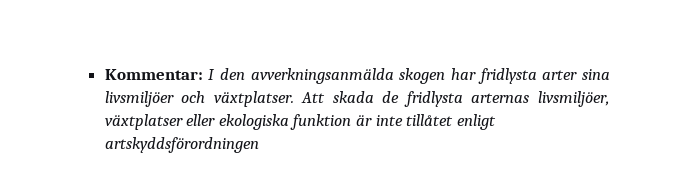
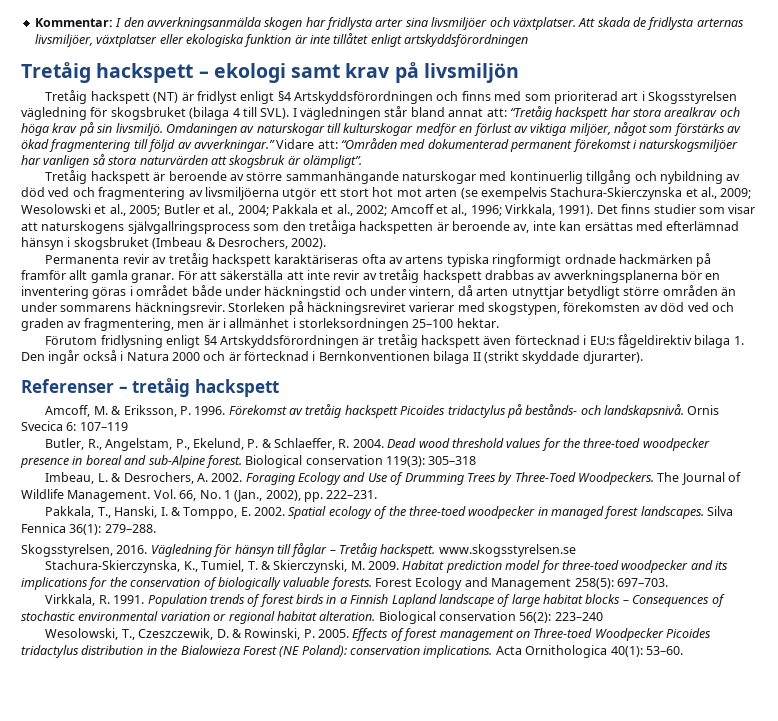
+ Tretåig hackspett – ekologi samt krav på livsmiljön
+ Tretåig hackspett (NT) är fridlyst enligt §4 Artskyddsförordningen och finns med som prioriterad art i Skogsstyrelsen vägledning för skogsbruket (bilaga 4 till SVL). I vägledningen står bland annat att: “Tretåig hackspett har stora arealkrav och höga krav på sin livsmiljö. Omdaningen av naturskogar till kulturskogar medför en förlust av viktiga miljöer, något som förstärks av ökad fragmentering till följd av avverkningar.” Vidare att: “Områden med dokumenterad permanent förekomst i naturskogsmiljöer har vanligen så stora naturvärden att skogsbruk är olämpligt”.
+ Tretåig hackspett är beroende av större sammanhängande naturskogar med kontinuerlig tillgång och nybildning av död ved och fragmentering av livsmiljöerna utgör ett stort hot mot arten (se exempelvis Stachura-Skierczynska et al., 2009; Wesolowski et al., 2005; Butler et al., 2004; Pakkala et al., 2002; Amcoff et al., 1996; Virkkala, 1991). Det finns studier som visar att naturskogens självgallringsprocess som den tretåiga hackspetten är beroende av, inte kan ersättas med efterlämnad hänsyn i skogsbruket (Imbeau & Desrochers, 2002).
+ Permanenta revir av tretåig hackspett karaktäriseras ofta av artens typiska ringformigt ordnade hackmärken på framför allt gamla granar. För att säkerställa att inte revir av tretåig hackspett drabbas av avverkningsplanerna bör en inventering göras i området både under häckningstid och under vintern, då arten utnyttjar betydligt större områden än under sommarens häckningsrevir. Storleken på häckningsreviret varierar med skogstypen, förekomsten av död ved och graden av fragmentering, men är i allmänhet i storleksordningen 25–100 hektar.
+ Förutom fridlysning enligt §4 Artskyddsförordningen är tretåig hackspett även förtecknad i EU:s fågeldirektiv bilaga 1. Den ingår också i Natura 2000 och är förtecknad i Bernkonventionen bilaga II (strikt skyddade djurarter).
+ Referenser – tretåig hackspett
+ Amcoff, M. & Eriksson, P. 1996. Förekomst av tretåig hackspett Picoides tridactylus på bestånds- och landskapsnivå. Ornis Svecica 6: 107–119
+ Butler, R., Angelstam, P., Ekelund, P. & Schlaeffer, R. 2004. Dead wood threshold values for the three-toed woodpecker presence in boreal and sub-Alpine forest. Biological conservation 119(3): 305–318
+ Imbeau, L. & Desrochers, A. 2002. Foraging Ecology and Use of Drumming Trees by Three-Toed Woodpeckers. The Journal of Wildlife Management. Vol. 66, No. 1 (Jan., 2002), pp. 222–231.
+ Pakkala, T., Hanski, I. & Tomppo, E. 2002. Spatial ecology of the three-toed woodpecker in managed forest landscapes. Silva Fennica 36(1): 279–288.
+ Skogsstyrelsen, 2016. Vägledning för hänsyn till fåglar – Tretåig hackspett. www.skogsstyrelsen.se
+ Stachura-Skierczynska, K., Tumiel, T. & Skierczynski, M. 2009. Habitat prediction model for three-toed woodpecker and its implications for the conservation of biologically valuable forests. Forest Ecology and Management 258(5): 697–703.
+ Virkkala, R. 1991. Population trends of forest birds in a Finnish Lapland landscape of large habitat blocks – Consequences of stochastic environmental variation or regional habitat alteration. Biological conservation 56(2): 223–240
+ Wesolowski, T., Czeszczewik, D. & Rowinski, P. 2005. Effects of forest management on Three-toed Woodpecker Picoides tridactylus distribution in the Bialowieza Forest (NE Poland): conservation implications. Acta Ornithologica 40(1): 53–60.

